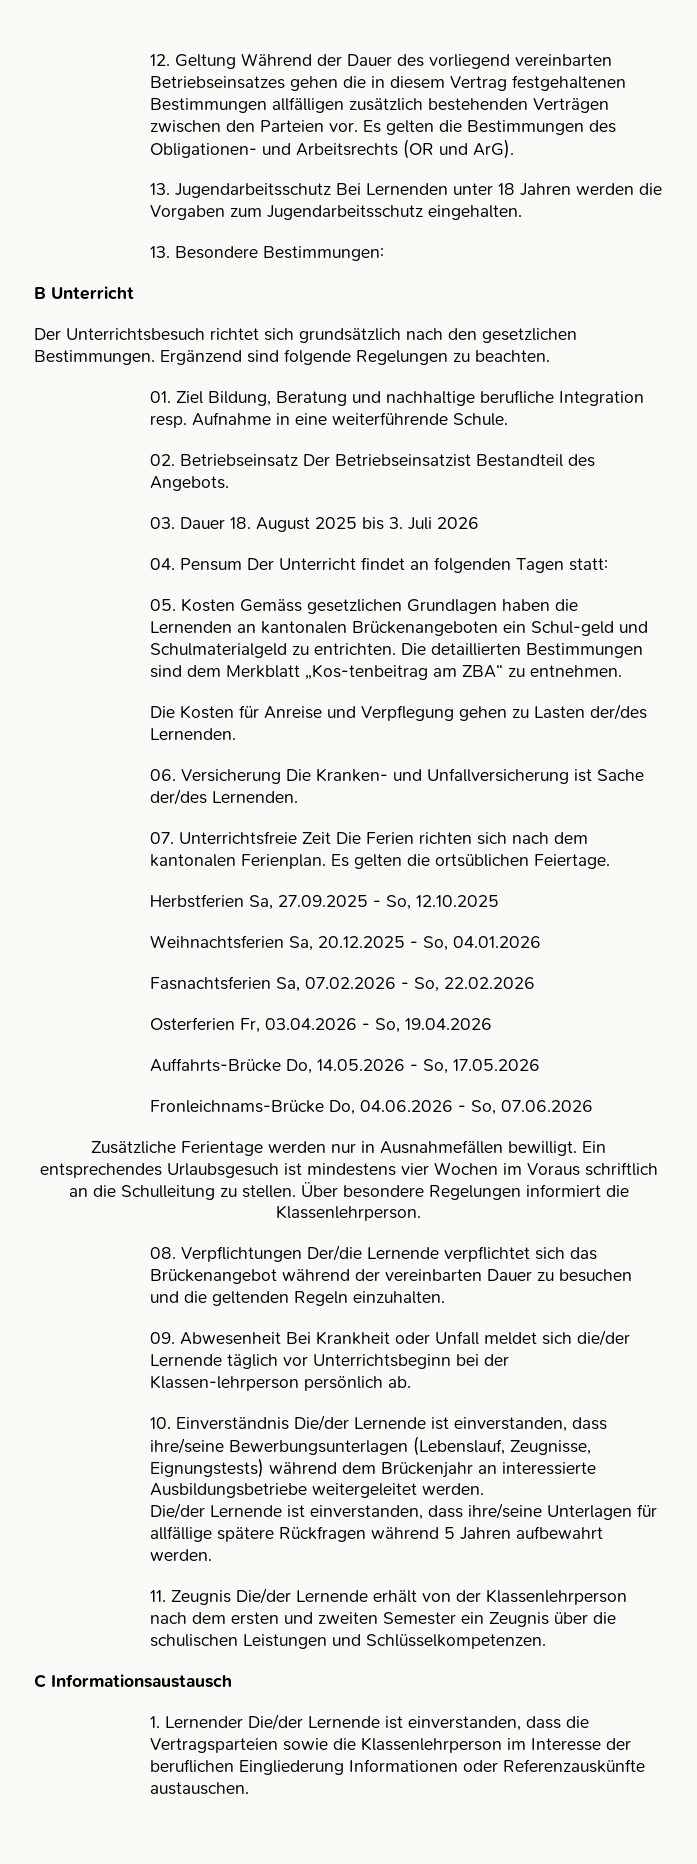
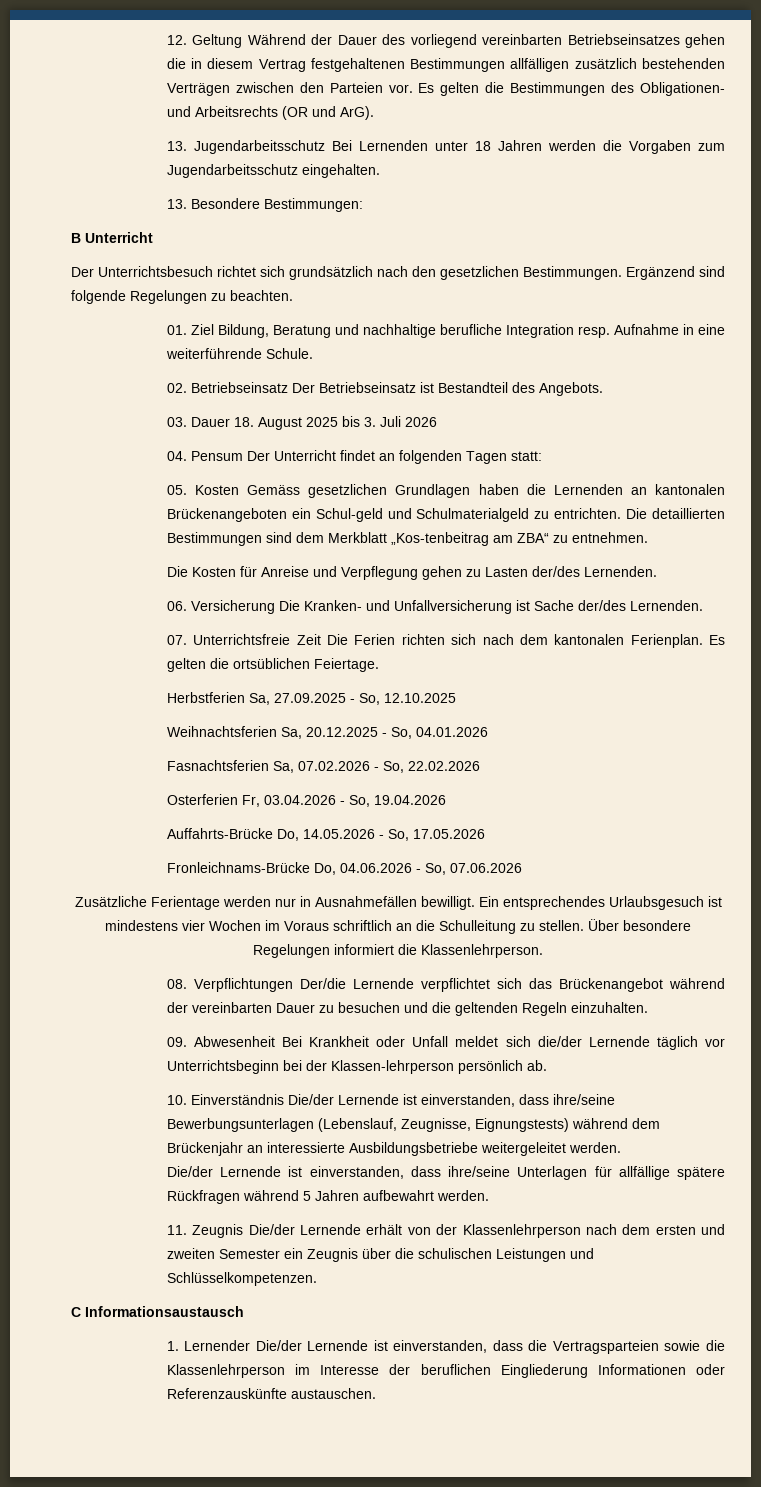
- 02. Betriebseinsatz Der Betriebseinsatzist Bestandteil des Angebots.
+ 02. Betriebseinsatz Der Betriebseinsatz ist Bestandteil des Angebots.

